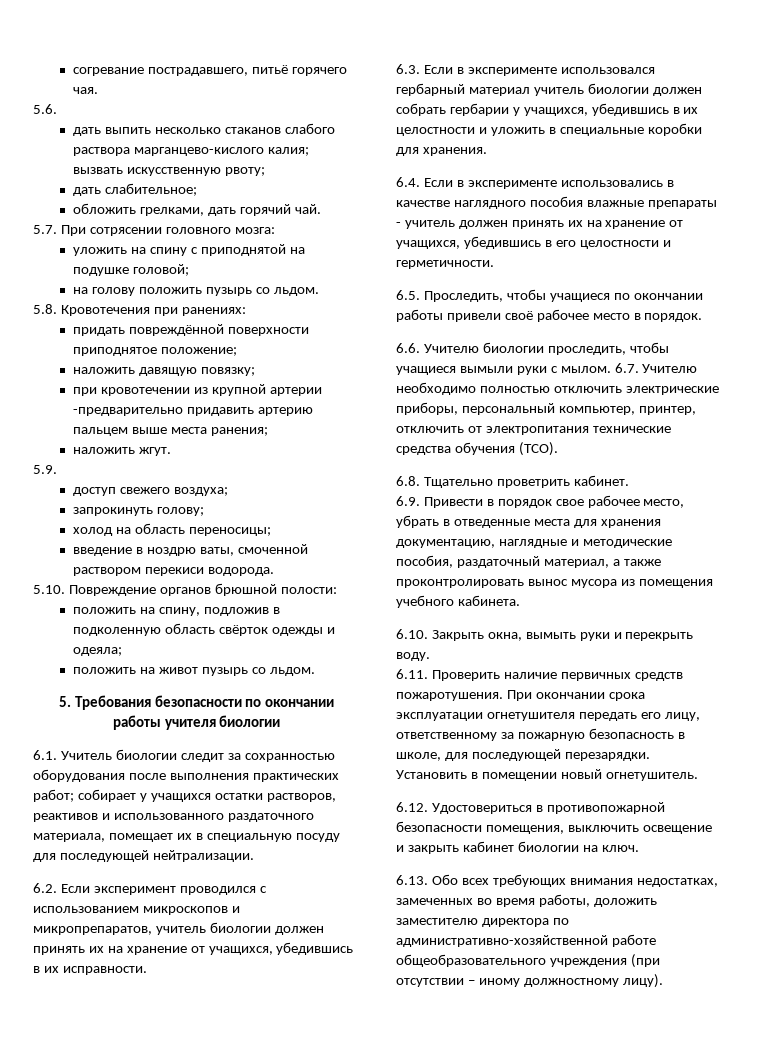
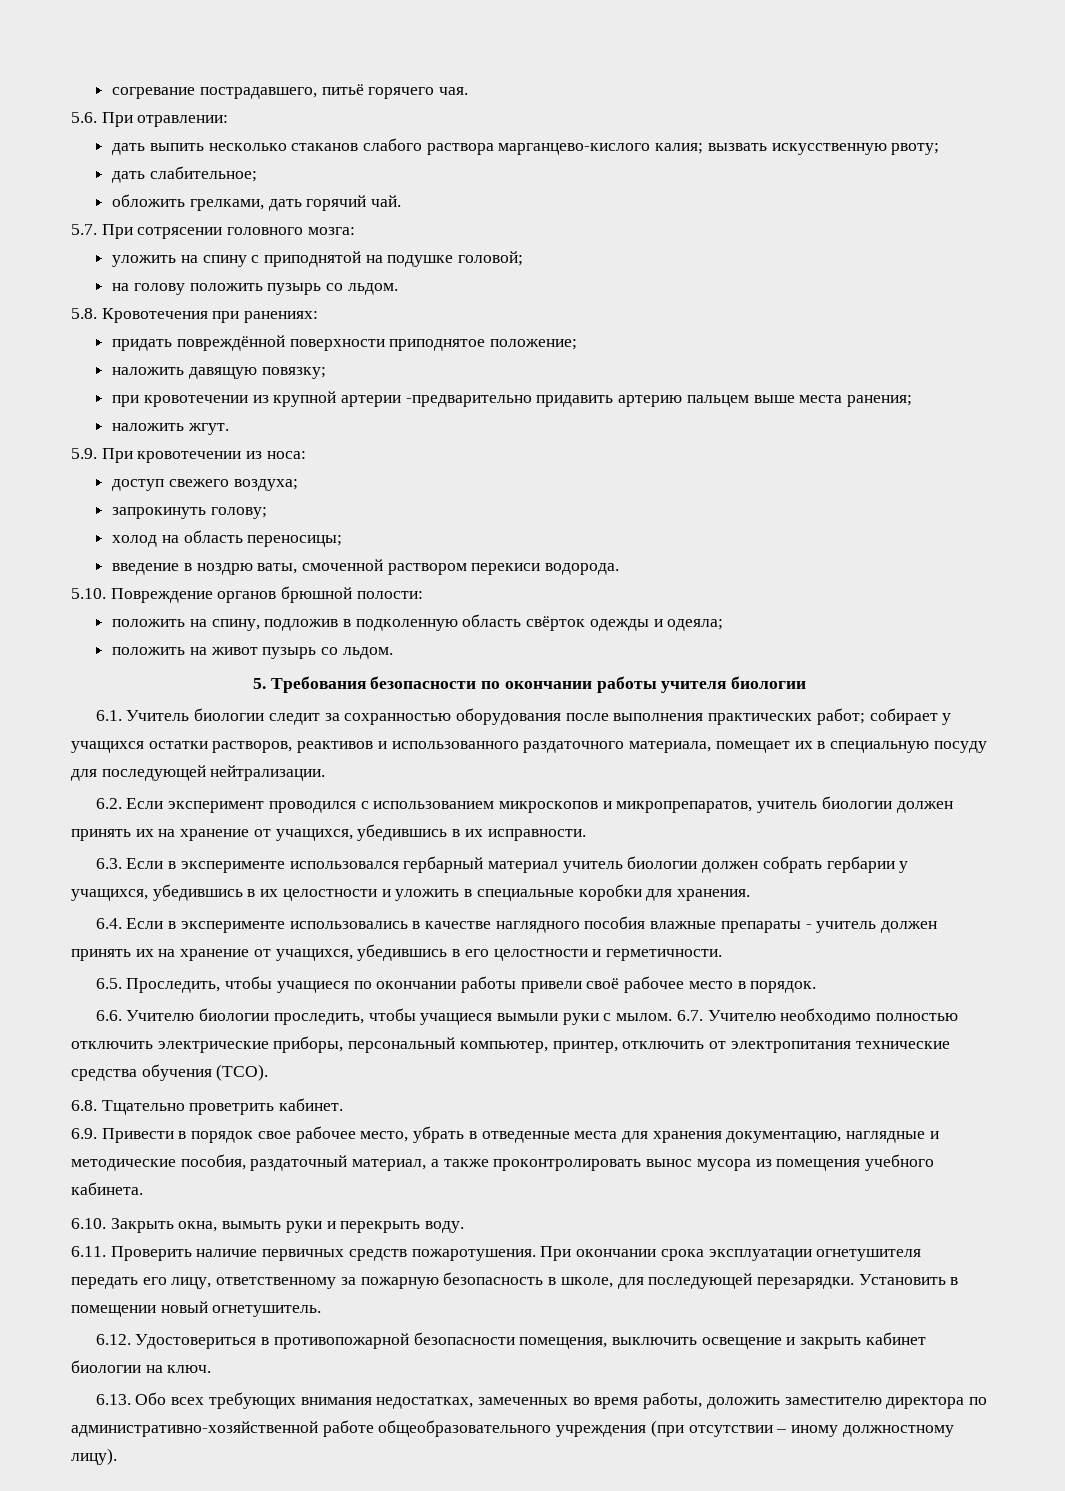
- 5.6.
+ 5.6. При отравлении:
- 5.9.
+ 5.9. При кровотечении из носа:

